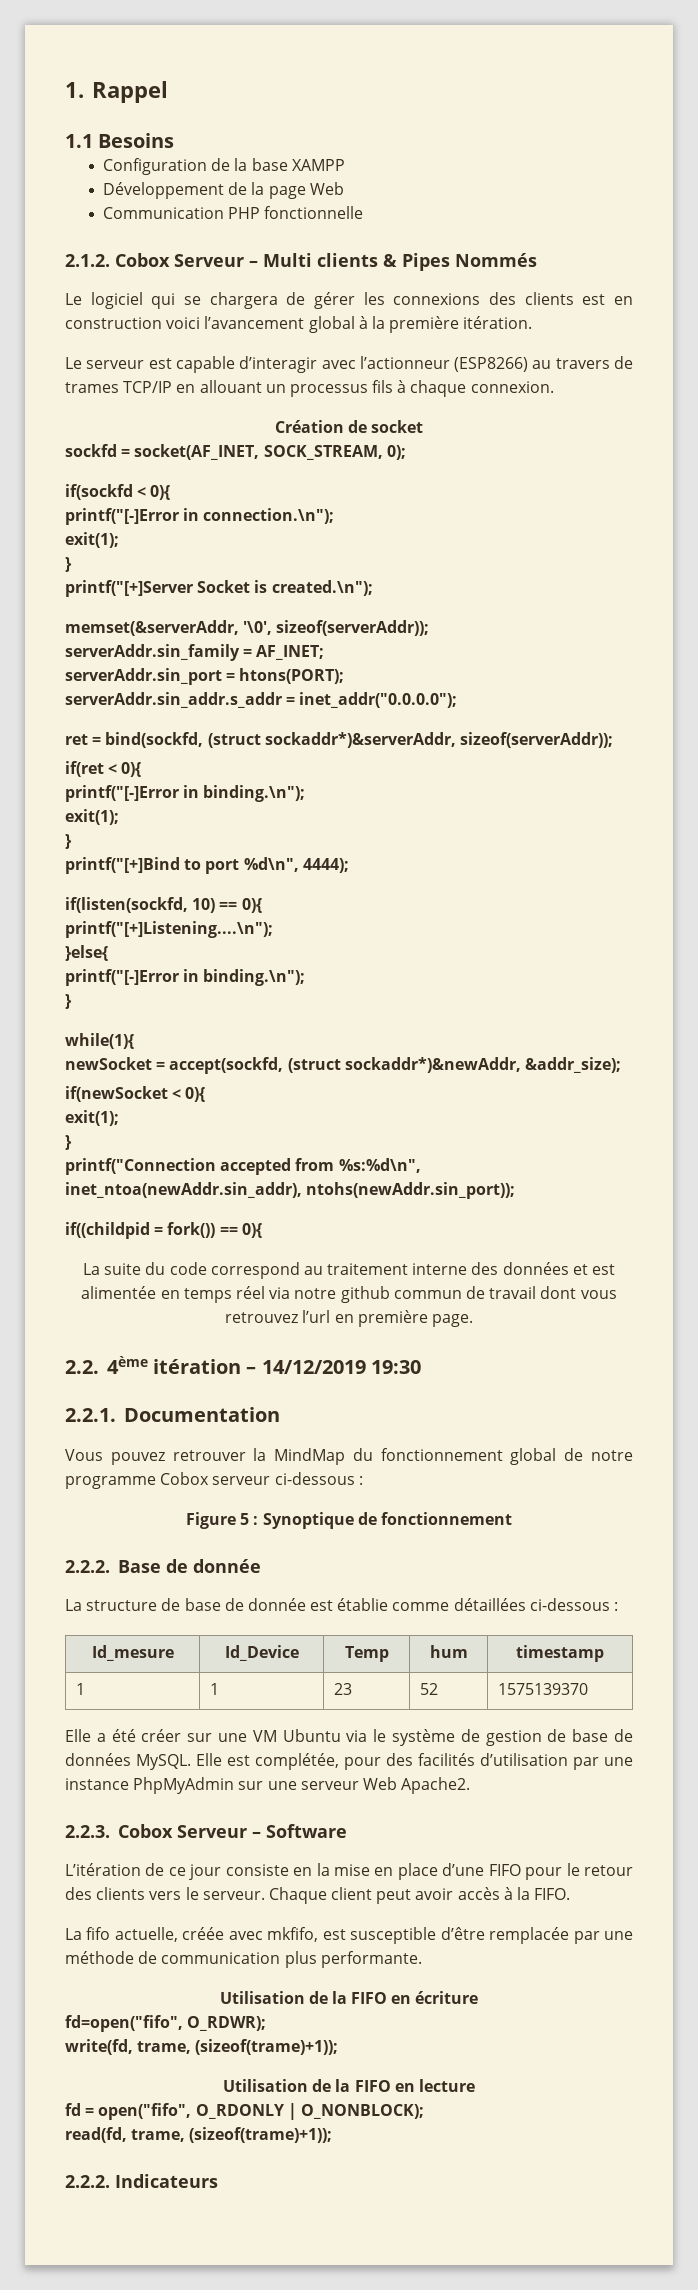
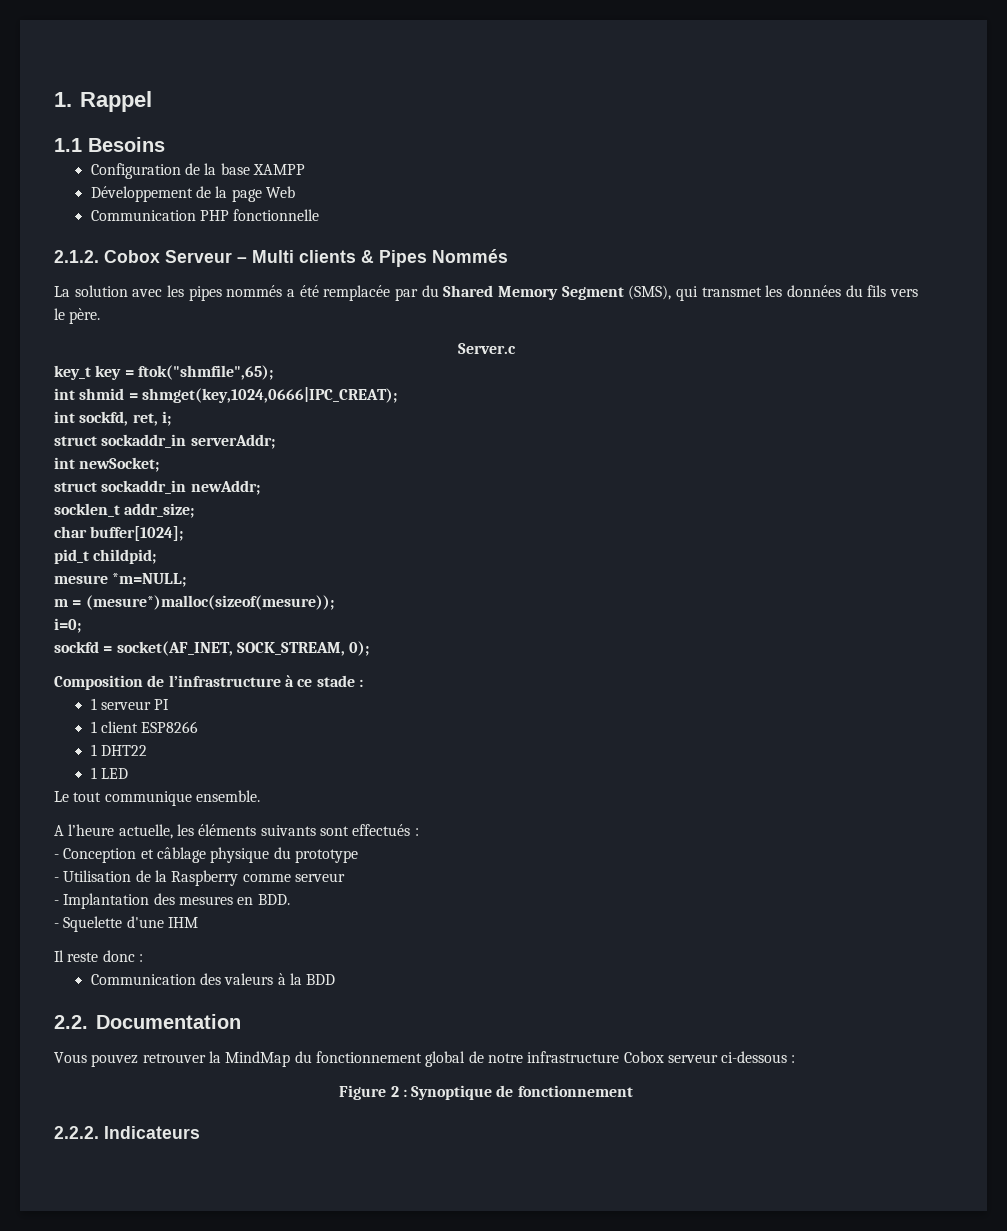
- Le logiciel qui se chargera de gérer les connexions des clients est en construction voici l’avancement global à la première itération.
- Le serveur est capable d’interagir avec l’actionneur (ESP8266) au travers de trames TCP/IP en allouant un processus fils à chaque connexion.
- Création de socket
+ La solution avec les pipes nommés a été remplacée par du Shared Memory Segment (SMS), qui transmet les données du fils vers le père.
+ Server.c
+ key_t key = ftok("shmfile",65);
+ int shmid = shmget(key,1024,0666|IPC_CREAT);
+ int sockfd, ret, i;
+ struct sockaddr_in serverAddr;
+ int newSocket;
+ struct sockaddr_in newAddr;
+ socklen_t addr_size;
+ char buffer[1024];
+ pid_t childpid;
+ mesure *m=NULL;
+ m = (mesure*)malloc(sizeof(mesure));
+ i=0;
- if(sockfd < 0){
- printf("[-]Error in connection.\n");
- exit(1);
- }
- printf("[+]Server Socket is created.\n");
- memset(&serverAddr, '\0', sizeof(serverAddr));
- serverAddr.sin_family = AF_INET;
- serverAddr.sin_port = htons(PORT);
- serverAddr.sin_addr.s_addr = inet_addr("0.0.0.0");
- ret = bind(sockfd, (struct sockaddr*)&serverAddr, sizeof(serverAddr));
- if(ret < 0){
- printf("[-]Error in binding.\n");
- exit(1);
- }
- printf("[+]Bind to port %d\n", 4444);
- if(listen(sockfd, 10) == 0){
- printf("[+]Listening....\n");
- }else{
- printf("[-]Error in binding.\n");
- }
- while(1){
- newSocket = accept(sockfd, (struct sockaddr*)&newAddr, &addr_size);
- if(newSocket < 0){
- exit(1);
- }
- printf("Connection accepted from %s:%d\n", inet_ntoa(newAddr.sin_addr), ntohs(newAddr.sin_port));
- if((childpid = fork()) == 0){
- La suite du code correspond au traitement interne des données et est alimentée en temps réel via notre github commun de travail dont vous retrouvez l’url en première page.
- 2.2. 4ème itération – 14/12/2019 19:30
- 2.2.1. Documentation
+ Composition de l’infrastructure à ce stade :
+ 1 serveur PI
+ 1 client ESP8266
+ 1 DHT22
+ 1 LED
+ Le tout communique ensemble.
+ A l’heure actuelle, les éléments suivants sont effectués :
+ - Conception et câblage physique du prototype
+ - Utilisation de la Raspberry comme serveur
+ - Implantation des mesures en BDD.
+ - Squelette d'une IHM
+ Il reste donc :
+ Communication des valeurs à la BDD
+ 2.2. Documentation
- Vous pouvez retrouver la MindMap du fonctionnement global de notre programme Cobox serveur ci-dessous :
+ Vous pouvez retrouver la MindMap du fonctionnement global de notre infrastructure Cobox serveur ci-dessous :
- Figure 5 : Synoptique de fonctionnement
+ Figure 2 : Synoptique de fonctionnement
- 2.2.2. Base de donnée
- La structure de base de donnée est établie comme détaillées ci-dessous :
- Id_mesure | Id_Device | Temp | hum | timestamp
- 1 | 1 | 23 | 52 | 1575139370
- Elle a été créer sur une VM Ubuntu via le système de gestion de base de données MySQL. Elle est complétée, pour des facilités d’utilisation par une instance PhpMyAdmin sur une serveur Web Apache2.
- 2.2.3. Cobox Serveur – Software
- L’itération de ce jour consiste en la mise en place d’une FIFO pour le retour des clients vers le serveur. Chaque client peut avoir accès à la FIFO.
- La fifo actuelle, créée avec mkfifo, est susceptible d’être remplacée par une méthode de communication plus performante.
- Utilisation de la FIFO en écriture
- fd=open("fifo", O_RDWR);
- write(fd, trame, (sizeof(trame)+1));
- Utilisation de la FIFO en lecture
- fd = open("fifo", O_RDONLY | O_NONBLOCK);
- read(fd, trame, (sizeof(trame)+1));

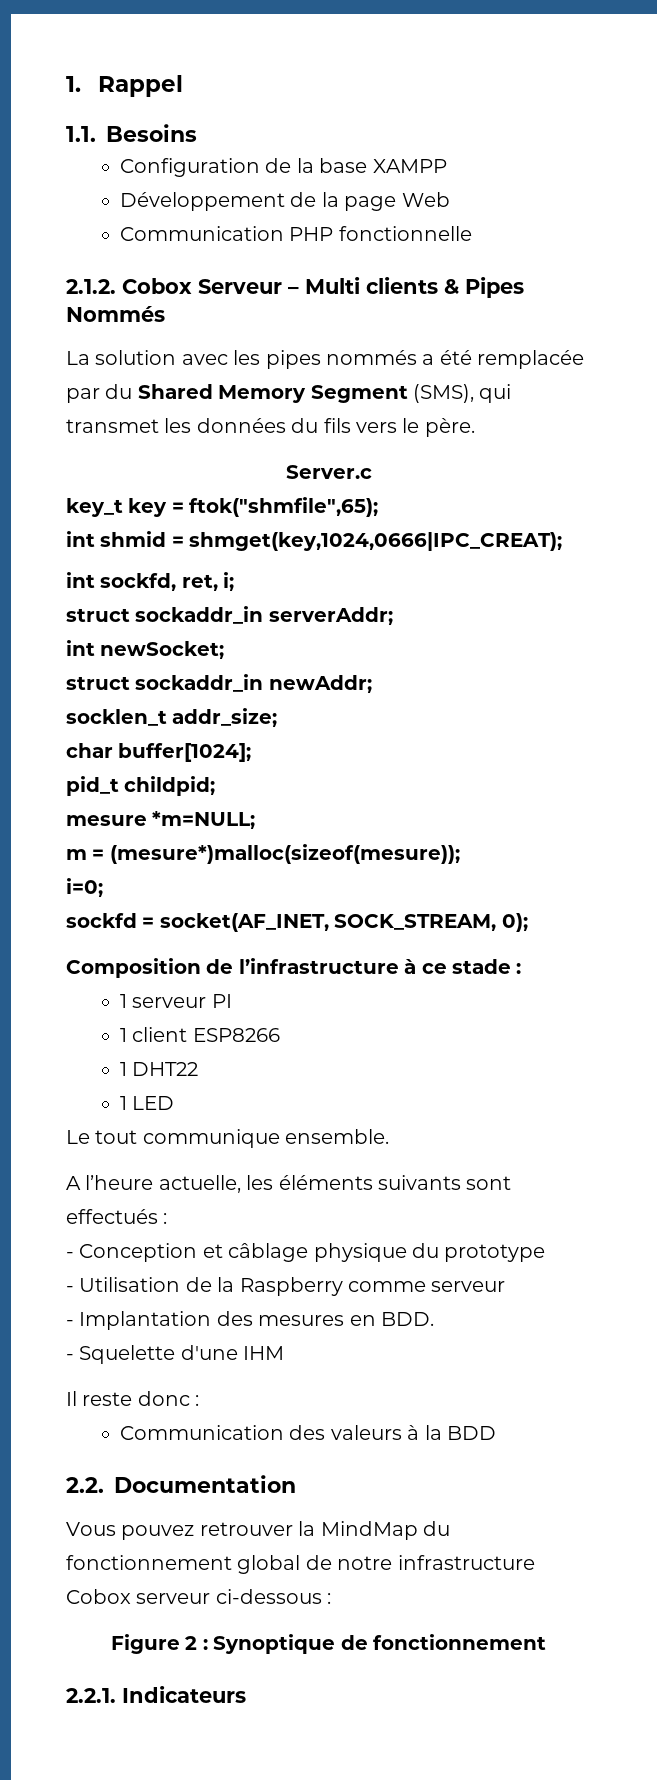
- 1.1 Besoins
+ 1.1. Besoins
- 2.2.2. Indicateurs
+ 2.2.1. Indicateurs

